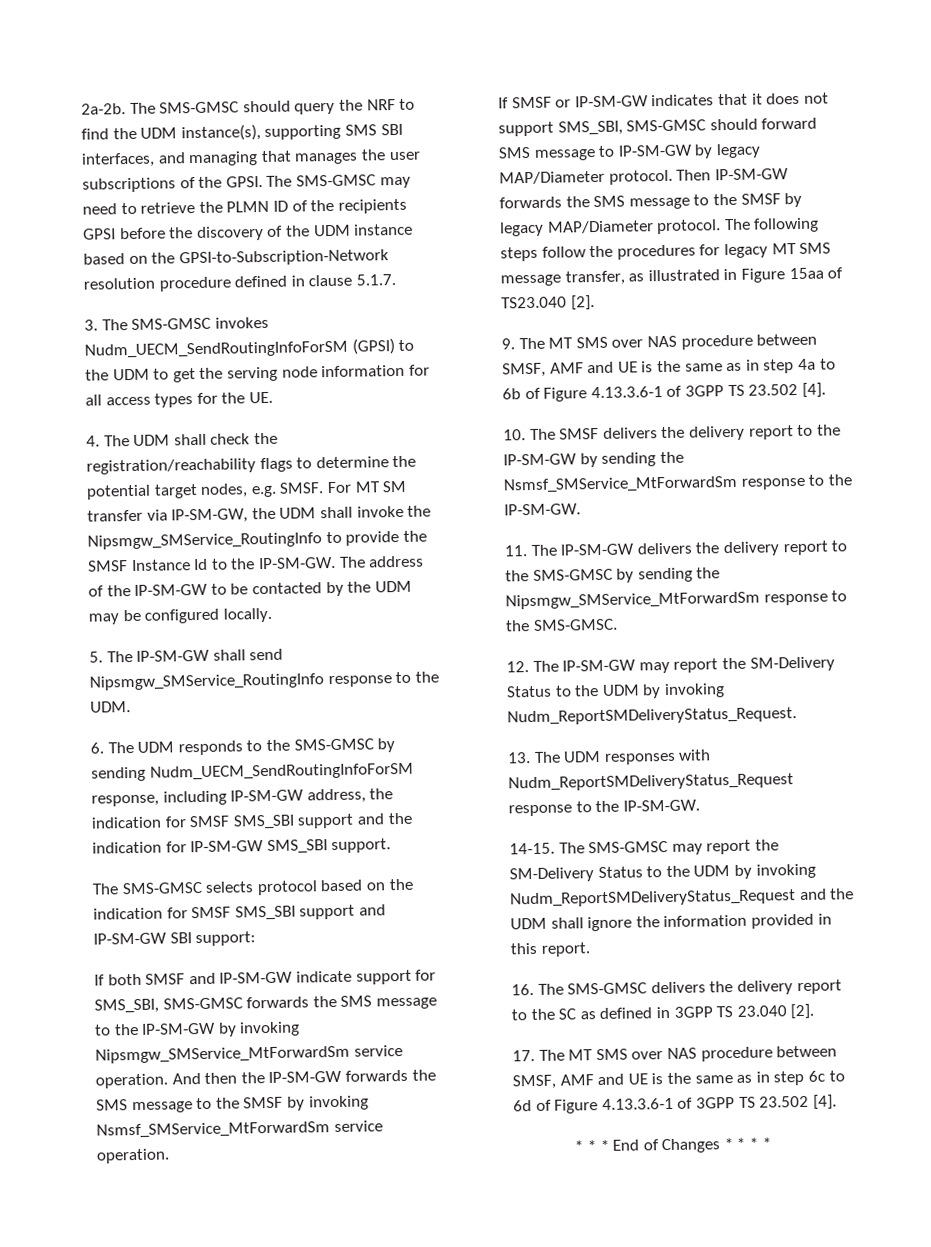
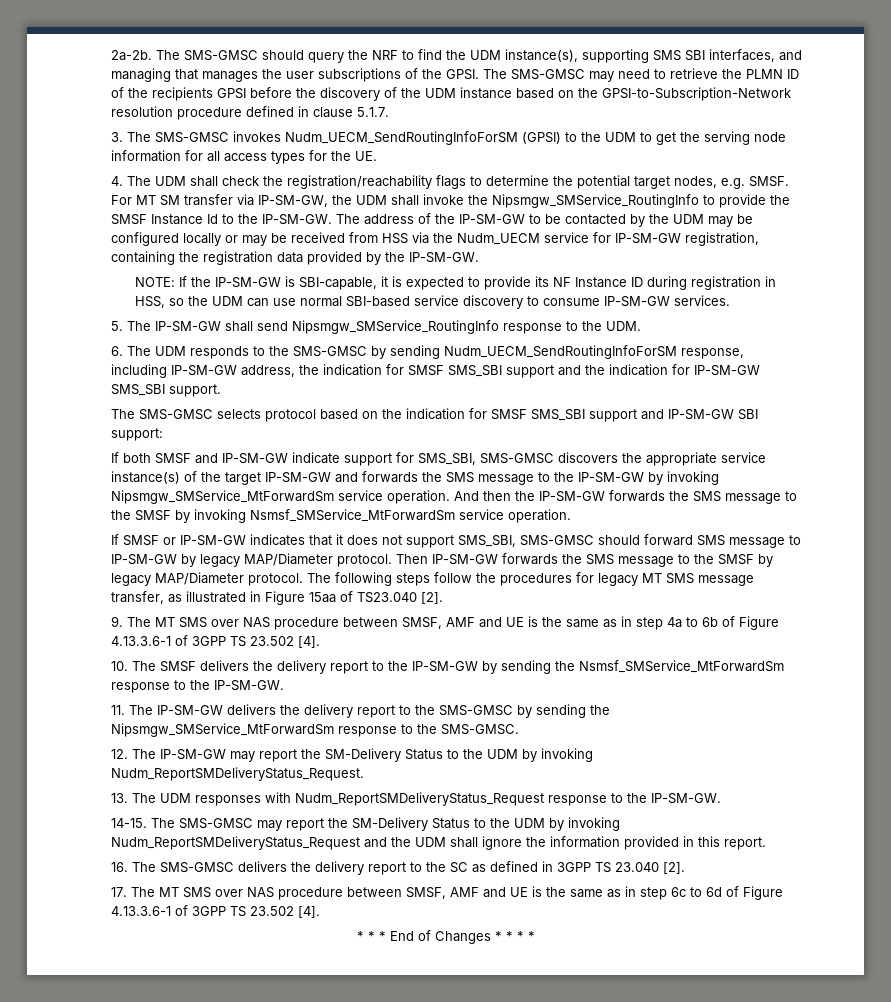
- The address of the IP-SM-GW to be contacted by the UDM may be configured locally.
+ The address of the IP-SM-GW to be contacted by the UDM may be configured locally or may be received from HSS via the Nudm_UECM service for IP-SM-GW registration, containing the registration data provided by the IP-SM-GW.
+ NOTE: If the IP-SM-GW is SBI-capable, it is expected to provide its NF Instance ID during registration in HSS, so the UDM can use normal SBI-based service discovery to consume IP-SM-GW services.
- If both SMSF and IP-SM-GW indicate support for SMS_SBI, SMS-GMSC forwards the SMS message to the IP-SM-GW by invoking Nipsmgw_SMService_MtForwardSm service operation.
+ If both SMSF and IP-SM-GW indicate support for SMS_SBI, SMS-GMSC discovers the appropriate service instance(s) of the target IP-SM-GW and forwards the SMS message to the IP-SM-GW by invoking Nipsmgw_SMService_MtForwardSm service operation.

